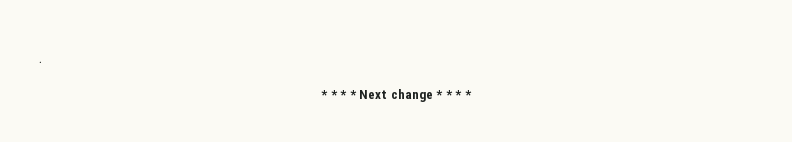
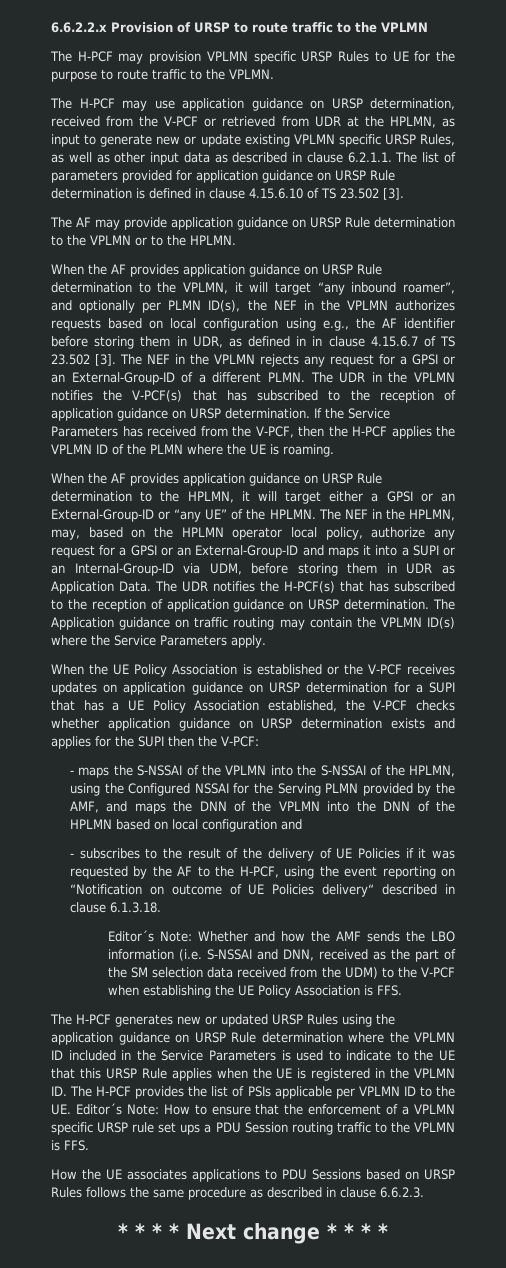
- .
+ 6.6.2.2.x Provision of URSP to route traffic to the VPLMN
+ The H-PCF may provision VPLMN specific URSP Rules to UE for the purpose to route traffic to the VPLMN.
+ The H-PCF may use application guidance on URSP determination, received from the V-PCF or retrieved from UDR at the HPLMN, as input to generate new or update existing VPLMN specific URSP Rules, as well as other input data as described in clause 6.2.1.1. The list of parameters provided for application guidance on URSP Rule determination is defined in clause 4.15.6.10 of TS 23.502 [3].
+ The AF may provide application guidance on URSP Rule determination to the VPLMN or to the HPLMN.
+ When the AF provides application guidance on URSP Rule determination to the VPLMN, it will target “any inbound roamer”, and optionally per PLMN ID(s), the NEF in the VPLMN authorizes requests based on local configuration using e.g., the AF identifier before storing them in UDR, as defined in in clause 4.15.6.7 of TS 23.502 [3]. The NEF in the VPLMN rejects any request for a GPSI or an External-Group-ID of a different PLMN. The UDR in the VPLMN notifies the V-PCF(s) that has subscribed to the reception of application guidance on URSP determination. If the Service Parameters has received from the V-PCF, then the H-PCF applies the VPLMN ID of the PLMN where the UE is roaming.
+ When the AF provides application guidance on URSP Rule determination to the HPLMN, it will target either a GPSI or an External-Group-ID or “any UE” of the HPLMN. The NEF in the HPLMN, may, based on the HPLMN operator local policy, authorize any request for a GPSI or an External-Group-ID and maps it into a SUPI or an Internal-Group-ID via UDM, before storing them in UDR as Application Data. The UDR notifies the H-PCF(s) that has subscribed to the reception of application guidance on URSP determination. The Application guidance on traffic routing may contain the VPLMN ID(s) where the Service Parameters apply.
+ When the UE Policy Association is established or the V-PCF receives updates on application guidance on URSP determination for a SUPI that has a UE Policy Association established, the V-PCF checks whether application guidance on URSP determination exists and applies for the SUPI then the V-PCF:
+ - maps the S-NSSAI of the VPLMN into the S-NSSAI of the HPLMN, using the Configured NSSAI for the Serving PLMN provided by the AMF, and maps the DNN of the VPLMN into the DNN of the HPLMN based on local configuration and
+ - subscribes to the result of the delivery of UE Policies if it was requested by the AF to the H-PCF, using the event reporting on “Notification on outcome of UE Policies delivery“ described in clause 6.1.3.18.
+ Editor´s Note: Whether and how the AMF sends the LBO information (i.e. S-NSSAI and DNN, received as the part of the SM selection data received from the UDM) to the V-PCF when establishing the UE Policy Association is FFS.
+ The H-PCF generates new or updated URSP Rules using the application guidance on URSP Rule determination where the VPLMN ID included in the Service Parameters is used to indicate to the UE that this URSP Rule applies when the UE is registered in the VPLMN ID. The H-PCF provides the list of PSIs applicable per VPLMN ID to the UE. Editor´s Note: How to ensure that the enforcement of a VPLMN specific URSP rule set ups a PDU Session routing traffic to the VPLMN is FFS.
+ How the UE associates applications to PDU Sessions based on URSP Rules follows the same procedure as described in clause 6.6.2.3.

